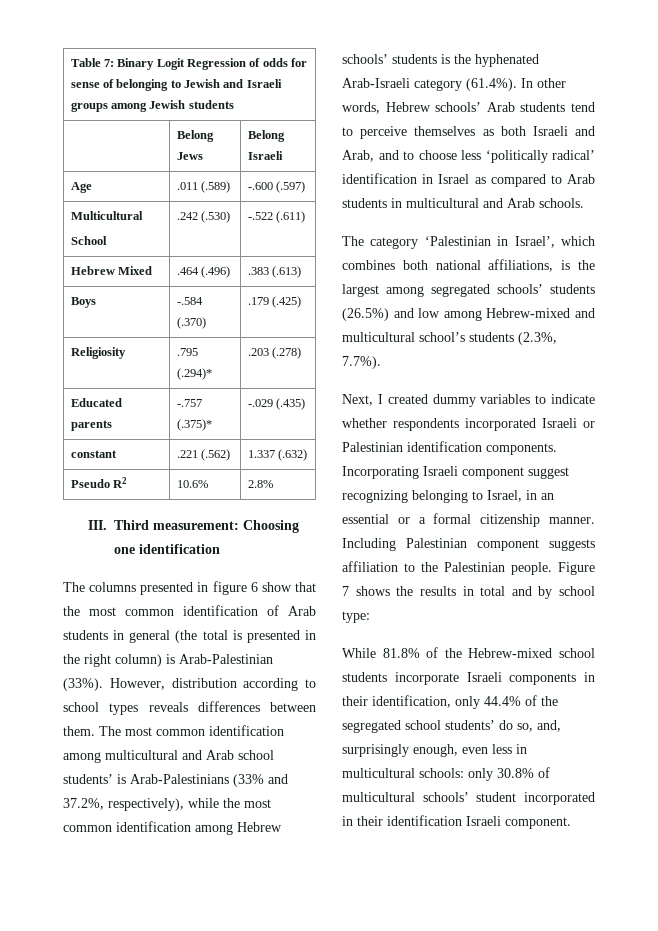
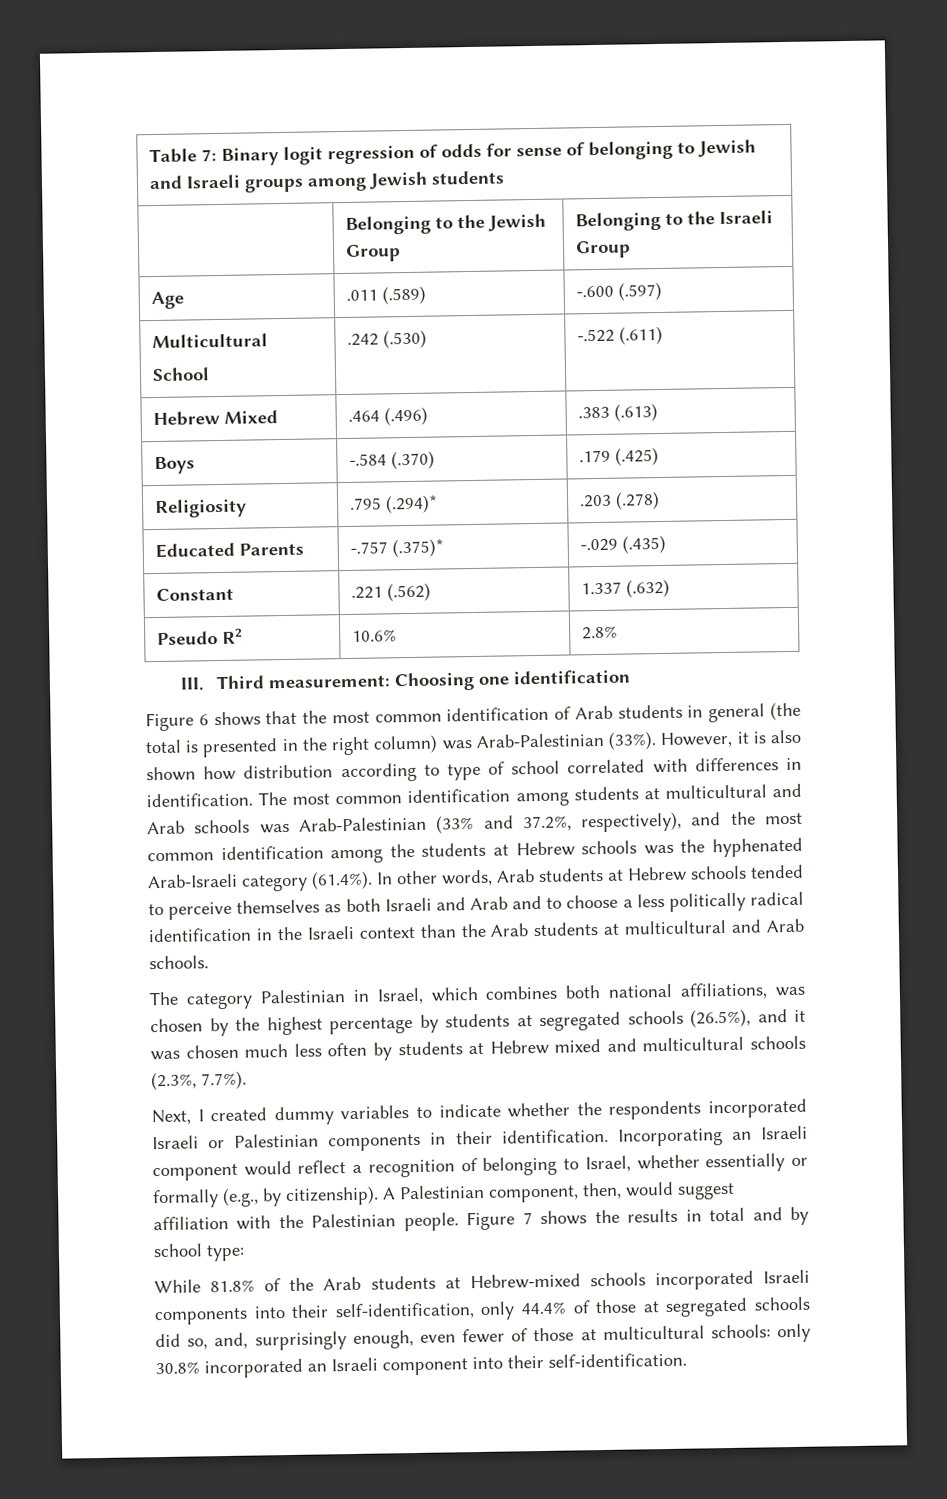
- Table 7: Binary Logit Regression of odds for sense of belonging to Jewish and Israeli groups among Jewish students
+ Table 7: Binary logit regression of odds for sense of belonging to Jewish and Israeli groups among Jewish students
- | Belong Jews | Belong Israeli
+ | Belonging to the Jewish Group | Belonging to the Israeli Group
- Educated parents | -.757 (.375)* | -.029 (.435)
+ Educated Parents | -.757 (.375)* | -.029 (.435)
- constant | .221 (.562) | 1.337 (.632)
+ Constant | .221 (.562) | 1.337 (.632)
- The columns presented in figure 6 show that the most common identification of Arab students in general (the total is presented in the right column) is Arab-Palestinian (33%).
+ Figure 6 shows that the most common identification of Arab students in general (the total is presented in the right column) was Arab-Palestinian (33%).
- However, distribution according to school types reveals differences between them.
+ However, it is also shown how distribution according to type of school correlated with differences in identification.
- The most common identification among multicultural and Arab school students’ is Arab-Palestinians (33% and 37.2%, respectively), while the most common identification among Hebrew schools’ students is the hyphenated Arab-Israeli category (61.4%). In other words, Hebrew schools’ Arab students tend to perceive themselves as both Israeli and Arab, and to choose less ‘politically radical’ identification in Israel as compared to Arab students in multicultural and Arab schools.
+ The most common identification among students at multicultural and Arab schools was Arab-Palestinian (33% and 37.2%, respectively), and the most common identification among the students at Hebrew schools was the hyphenated Arab-Israeli category (61.4%). In other words, Arab students at Hebrew schools tended to perceive themselves as both Israeli and Arab and to choose a less politically radical identification in the Israeli context than the Arab students at multicultural and Arab schools.
- The category ‘Palestinian in Israel’, which combines both national affiliations, is the largest among segregated schools’ students (26.5%) and low among Hebrew-mixed and multicultural school’s students (2.3%, 7.7%).
+ The category Palestinian in Israel, which combines both national affiliations, was chosen by the highest percentage by students at segregated schools (26.5%), and it was chosen much less often by students at Hebrew mixed and multicultural schools (2.3%, 7.7%).
- Next, I created dummy variables to indicate whether respondents incorporated Israeli or Palestinian identification components. Incorporating Israeli component suggest recognizing belonging to Israel, in an essential or a formal citizenship manner. Including Palestinian component suggests affiliation to the Palestinian people.
+ Next, I created dummy variables to indicate whether the respondents incorporated Israeli or Palestinian components in their identification. Incorporating an Israeli component would reflect a recognition of belonging to Israel, whether essentially or formally (e.g., by citizenship). A Palestinian component, then, would suggest affiliation with the Palestinian people.
- While 81.8% of the Hebrew-mixed school students incorporate Israeli components in their identification, only 44.4% of the segregated school students’ do so, and, surprisingly enough, even less in multicultural schools: only 30.8% of multicultural schools’ student incorporated in their identification Israeli component.
+ While 81.8% of the Arab students at Hebrew-mixed schools incorporated Israeli components into their self-identification, only 44.4% of those at segregated schools did so, and, surprisingly enough, even fewer of those at multicultural schools: only 30.8% incorporated an Israeli component into their self-identification.

